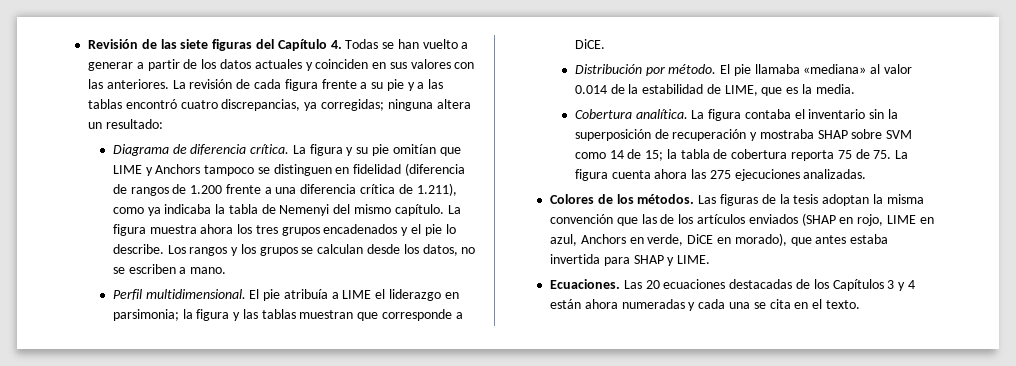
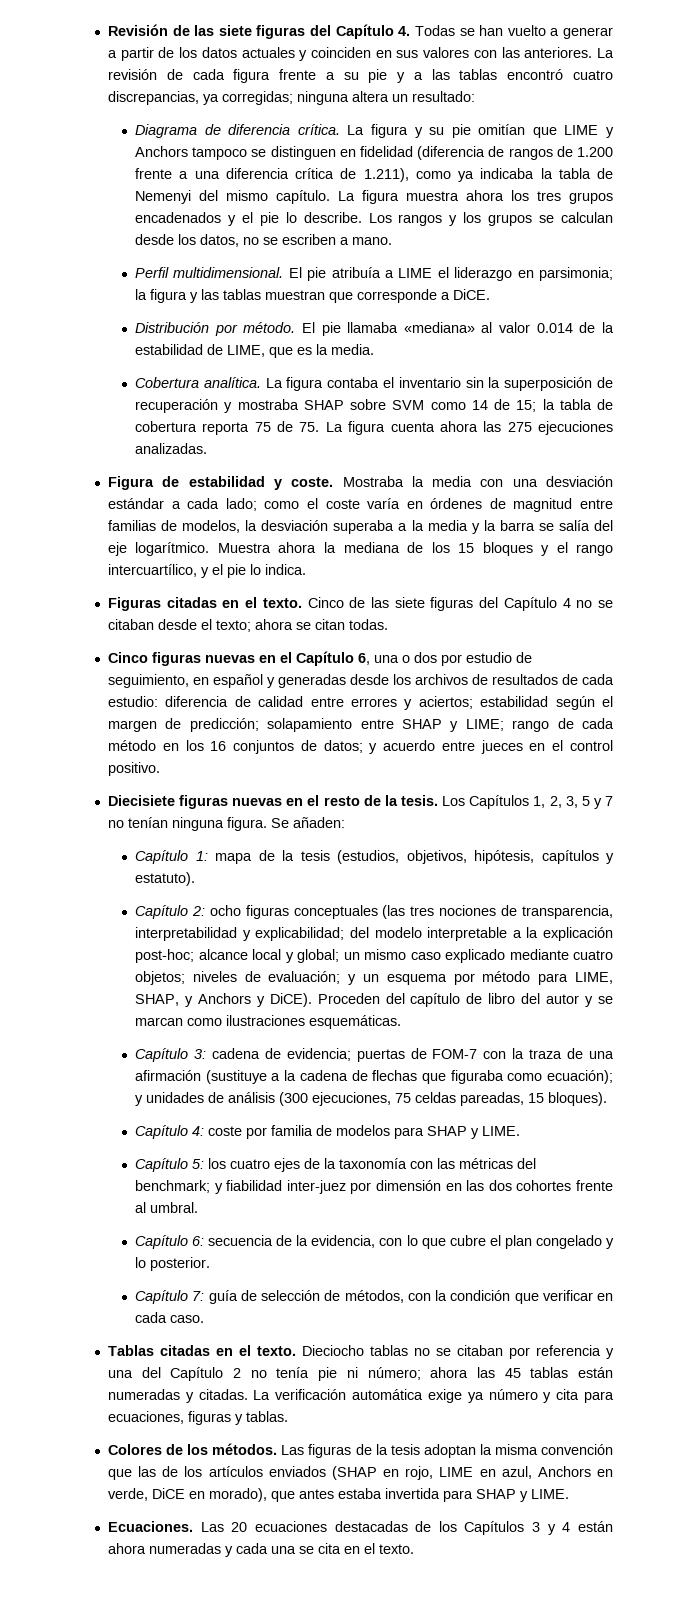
+ Figura de estabilidad y coste. Mostraba la media con una desviación estándar a cada lado; como el coste varía en órdenes de magnitud entre familias de modelos, la desviación superaba a la media y la barra se salía del eje logarítmico. Muestra ahora la mediana de los 15 bloques y el rango intercuartílico, y el pie lo indica.
+ Figuras citadas en el texto. Cinco de las siete figuras del Capítulo 4 no se citaban desde el texto; ahora se citan todas.
+ Cinco figuras nuevas en el Capítulo 6, una o dos por estudio de seguimiento, en español y generadas desde los archivos de resultados de cada estudio: diferencia de calidad entre errores y aciertos; estabilidad según el margen de predicción; solapamiento entre SHAP y LIME; rango de cada método en los 16 conjuntos de datos; y acuerdo entre jueces en el control positivo.
+ Diecisiete figuras nuevas en el resto de la tesis. Los Capítulos 1, 2, 3, 5 y 7 no tenían ninguna figura. Se añaden:
+ Capítulo 1: mapa de la tesis (estudios, objetivos, hipótesis, capítulos y estatuto).
+ Capítulo 2: ocho figuras conceptuales (las tres nociones de transparencia, interpretabilidad y explicabilidad; del modelo interpretable a la explicación post-hoc; alcance local y global; un mismo caso explicado mediante cuatro objetos; niveles de evaluación; y un esquema por método para LIME, SHAP, y Anchors y DiCE). Proceden del capítulo de libro del autor y se marcan como ilustraciones esquemáticas.
+ Capítulo 3: cadena de evidencia; puertas de FOM-7 con la traza de una afirmación (sustituye a la cadena de flechas que figuraba como ecuación); y unidades de análisis (300 ejecuciones, 75 celdas pareadas, 15 bloques).
+ Capítulo 4: coste por familia de modelos para SHAP y LIME.
+ Capítulo 5: los cuatro ejes de la taxonomía con las métricas del benchmark; y fiabilidad inter-juez por dimensión en las dos cohortes frente al umbral.
+ Capítulo 6: secuencia de la evidencia, con lo que cubre el plan congelado y lo posterior.
+ Capítulo 7: guía de selección de métodos, con la condición que verificar en cada caso.
+ Tablas citadas en el texto. Dieciocho tablas no se citaban por referencia y una del Capítulo 2 no tenía pie ni número; ahora las 45 tablas están numeradas y citadas. La verificación automática exige ya número y cita para ecuaciones, figuras y tablas.

